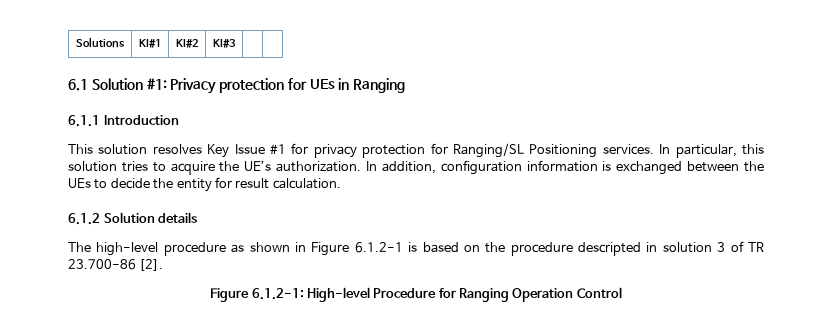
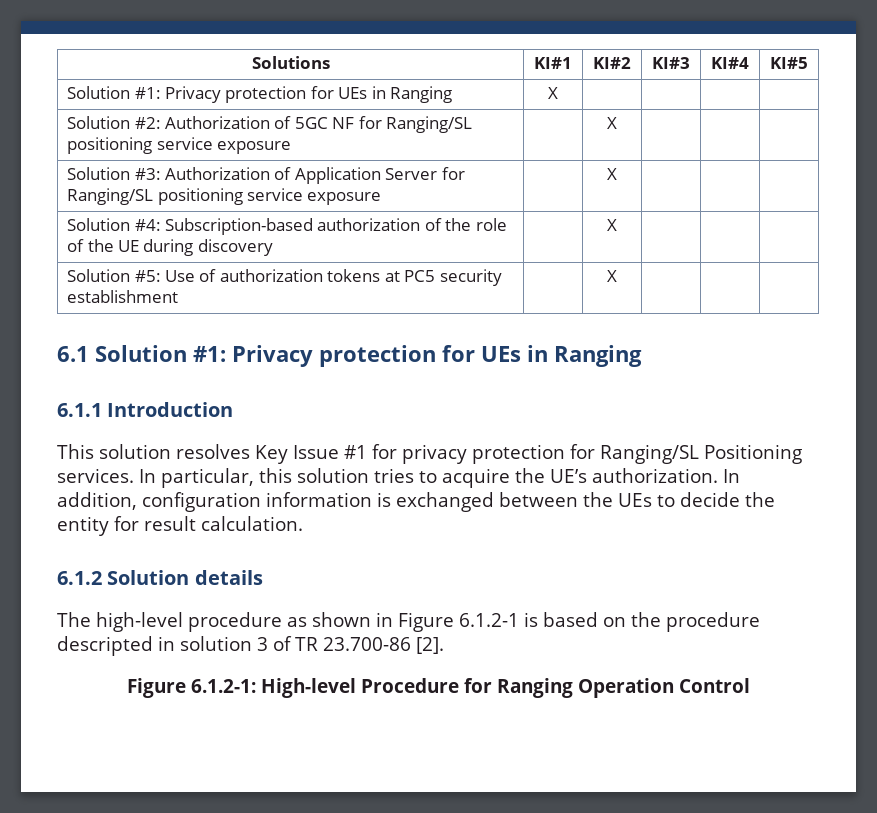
- Solutions | KI#1 | KI#2 | KI#3 | |
+ Solutions | KI#1 | KI#2 | KI#3 | KI#4 | KI#5
+ Solution #1: Privacy protection for UEs in Ranging | X | | | |
+ Solution #2: Authorization of 5GC NF for Ranging/SL positioning service exposure | | X | | |
+ Solution #3: Authorization of Application Server for Ranging/SL positioning service exposure | | X | | |
+ Solution #4: Subscription-based authorization of the role of the UE during discovery | | X | | |
+ Solution #5: Use of authorization tokens at PC5 security establishment | | X | | |

